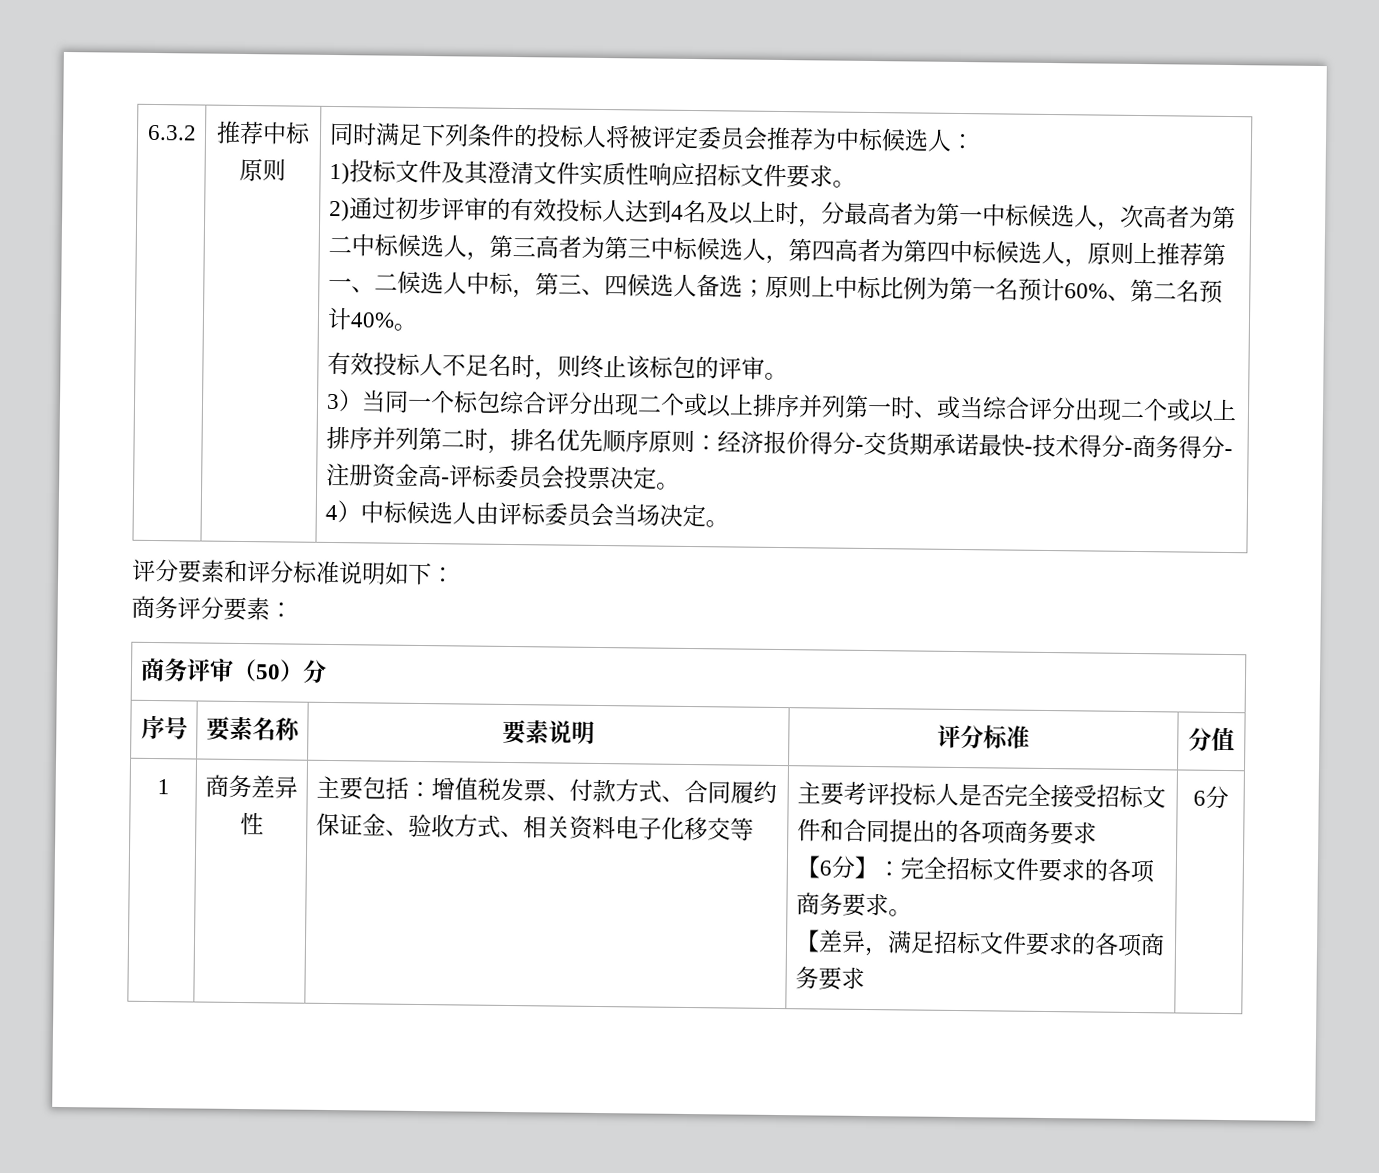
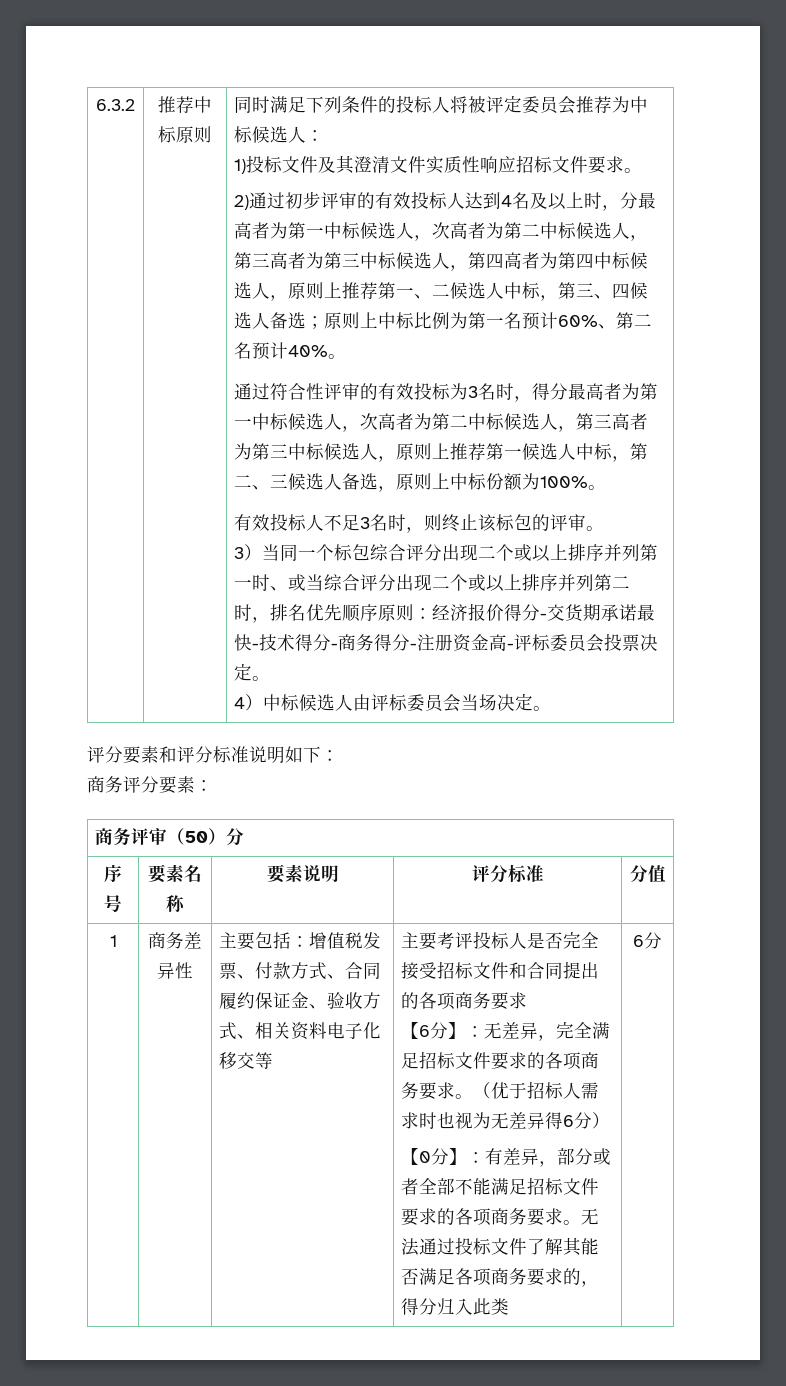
+ 通过符合性评审的有效投标为3名时，得分最高者为第一中标候选人，次高者为第二中标候选人，第三高者为第三中标候选人，原则上推荐第一候选人中标，第二、三候选人备选，原则上中标份额为100%。
- 有效投标人不足名时，则终止该标包的评审。
+ 有效投标人不足3名时，则终止该标包的评审。
- 【6分】：完全招标文件要求的各项商务要求。
- 【差异，满足招标文件要求的各项商务要求
+ 【6分】：无差异，完全满足招标文件要求的各项商务要求。（优于招标人需求时也视为无差异得6分）
+ 【0分】：有差异，部分或者全部不能满足招标文件要求的各项商务要求。无法通过投标文件了解其能否满足各项商务要求的，得分归入此类

